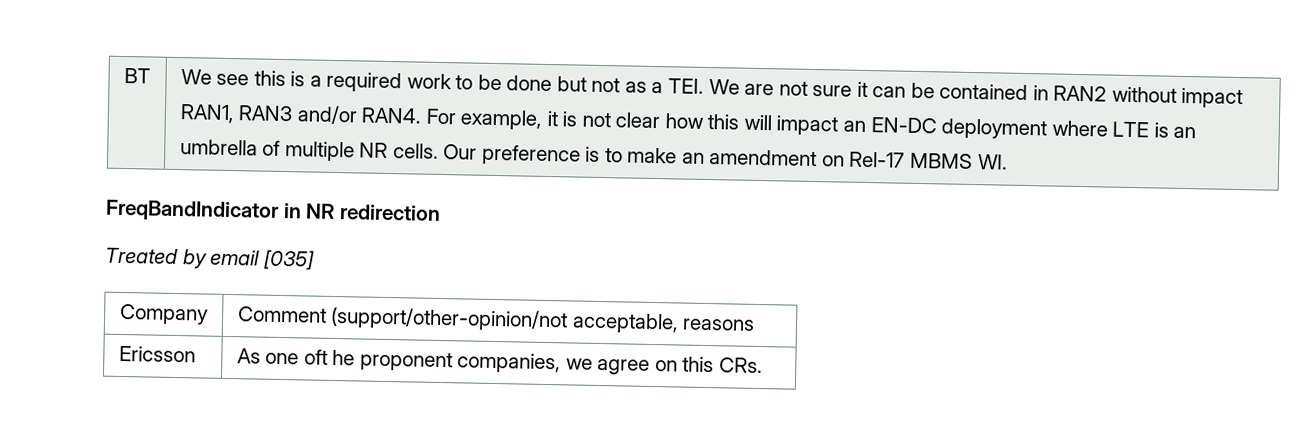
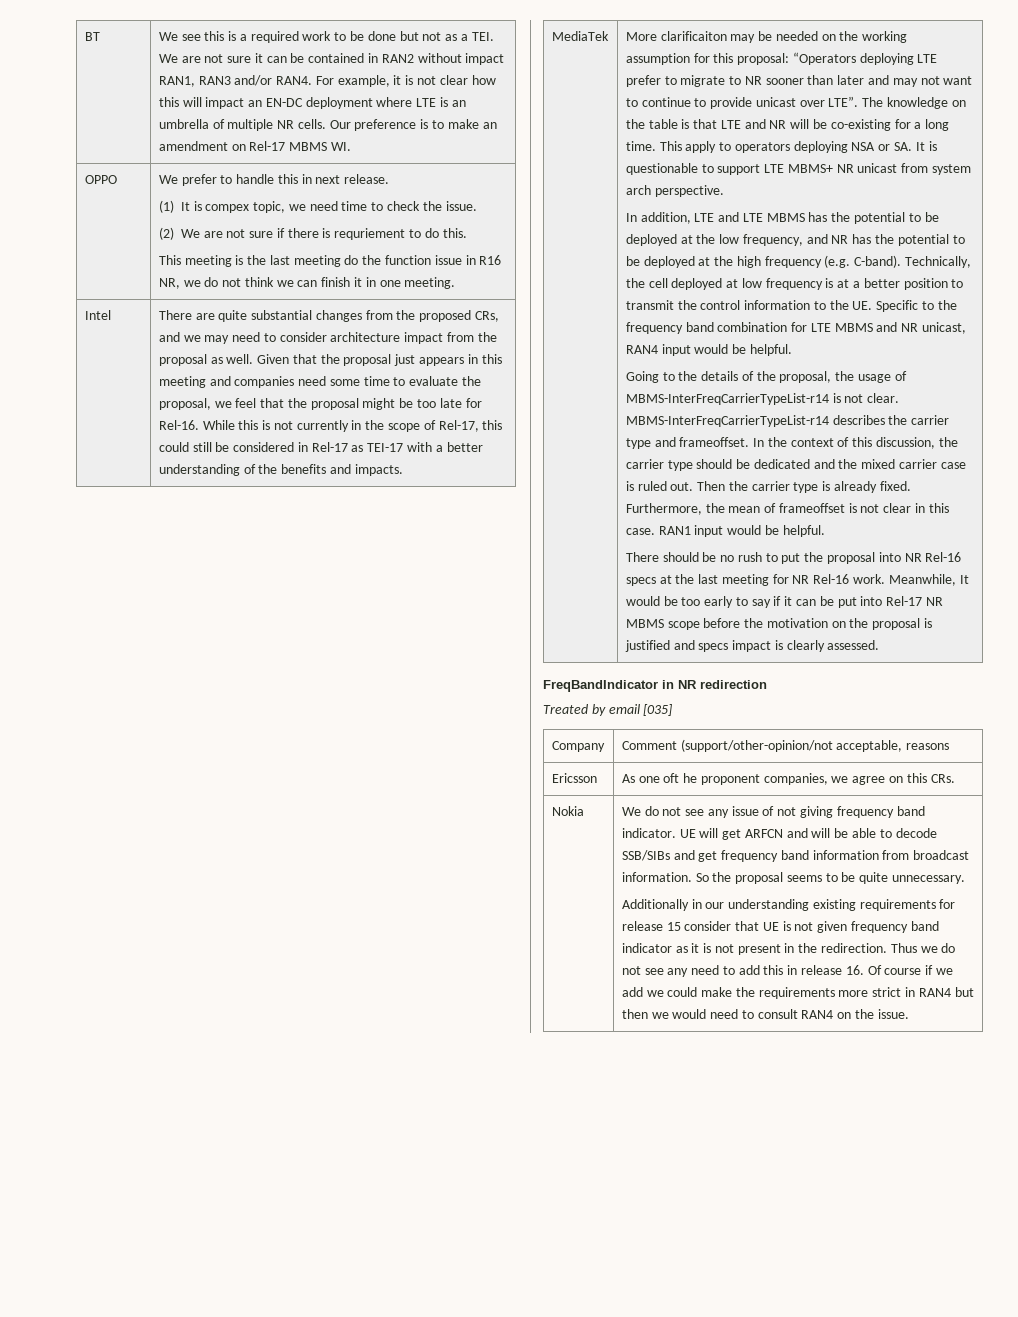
+ OPPO | We prefer to handle this in next release.
+ (1) It is compex topic, we need time to check the issue.
+ (2) We are not sure if there is requriement to do this.
+ This meeting is the last meeting do the function issue in R16 NR, we do not think we can finish it in one meeting.
+ Intel | There are quite substantial changes from the proposed CRs, and we may need to consider architecture impact from the proposal as well. Given that the proposal just appears in this meeting and companies need some time to evaluate the proposal, we feel that the proposal might be too late for Rel-16. While this is not currently in the scope of Rel-17, this could still be considered in Rel-17 as TEI-17 with a better understanding of the benefits and impacts.
+ MediaTek | More clarificaiton may be needed on the working assumption for this proposal: “Operators deploying LTE prefer to migrate to NR sooner than later and may not want to continue to provide unicast over LTE”. The knowledge on the table is that LTE and NR will be co-existing for a long time. This apply to operators deploying NSA or SA. It is questionable to support LTE MBMS+ NR unicast from system arch perspective.
+ In addition, LTE and LTE MBMS has the potential to be deployed at the low frequency, and NR has the potential to be deployed at the high frequency (e.g. C-band). Technically, the cell deployed at low frequency is at a better position to transmit the control information to the UE. Specific to the frequency band combination for LTE MBMS and NR unicast, RAN4 input would be helpful.
+ Going to the details of the proposal, the usage of MBMS-InterFreqCarrierTypeList-r14 is not clear. MBMS-InterFreqCarrierTypeList-r14 describes the carrier type and frameoffset. In the context of this discussion, the carrier type should be dedicated and the mixed carrier case is ruled out. Then the carrier type is already fixed. Furthermore, the mean of frameoffset is not clear in this case. RAN1 input would be helpful.
+ There should be no rush to put the proposal into NR Rel-16 specs at the last meeting for NR Rel-16 work. Meanwhile, It would be too early to say if it can be put into Rel-17 NR MBMS scope before the motivation on the proposal is justified and specs impact is clearly assessed.
+ Nokia | We do not see any issue of not giving frequency band indicator. UE will get ARFCN and will be able to decode SSB/SIBs and get frequency band information from broadcast information. So the proposal seems to be quite unnecessary.
+ Additionally in our understanding existing requirements for release 15 consider that UE is not given frequency band indicator as it is not present in the redirection. Thus we do not see any need to add this in release 16. Of course if we add we could make the requirements more strict in RAN4 but then we would need to consult RAN4 on the issue.

